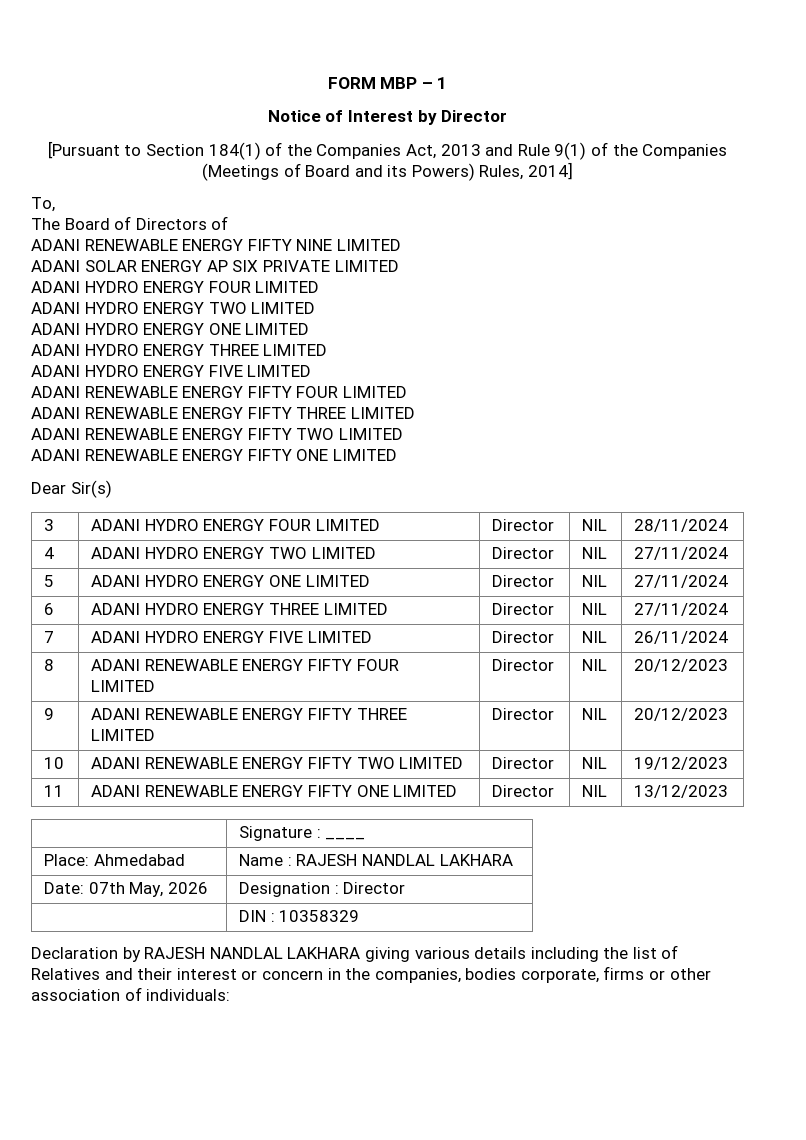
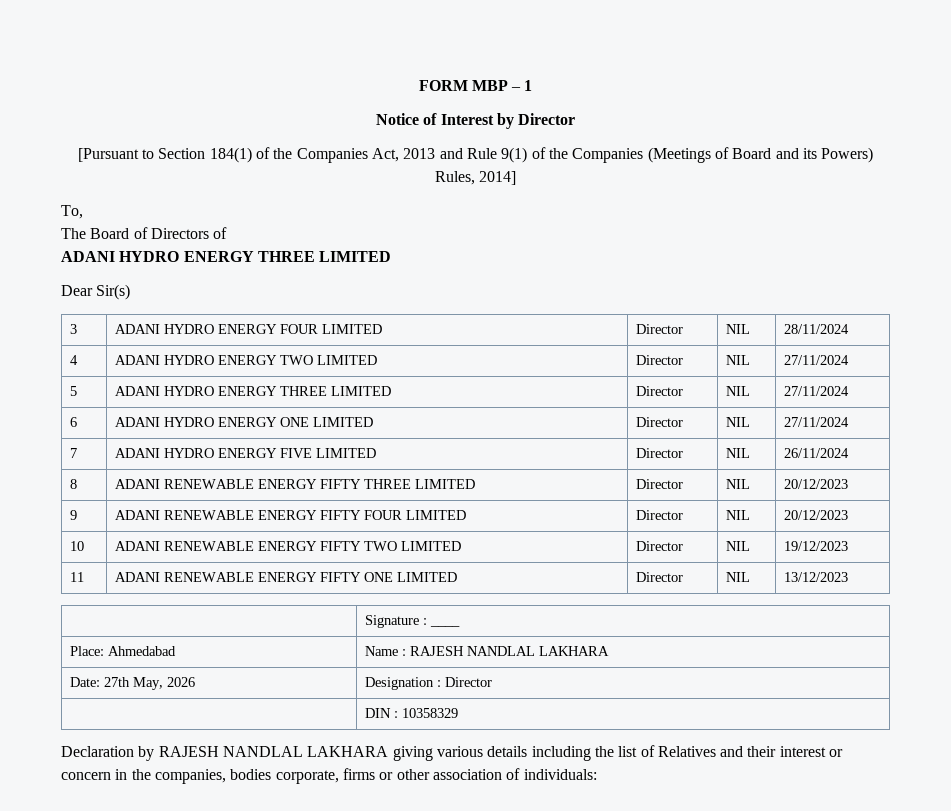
  The Board of Directors of
- ADANI RENEWABLE ENERGY FIFTY NINE LIMITED
- ADANI SOLAR ENERGY AP SIX PRIVATE LIMITED
- ADANI HYDRO ENERGY FOUR LIMITED
- ADANI HYDRO ENERGY TWO LIMITED
- ADANI HYDRO ENERGY ONE LIMITED
  ADANI HYDRO ENERGY THREE LIMITED
- ADANI HYDRO ENERGY FIVE LIMITED
- ADANI RENEWABLE ENERGY FIFTY FOUR LIMITED
- ADANI RENEWABLE ENERGY FIFTY THREE LIMITED
- ADANI RENEWABLE ENERGY FIFTY TWO LIMITED
- ADANI RENEWABLE ENERGY FIFTY ONE LIMITED
- 5 | ADANI HYDRO ENERGY ONE LIMITED | Director | NIL | 27/11/2024
+ 5 | ADANI HYDRO ENERGY THREE LIMITED | Director | NIL | 27/11/2024
- 6 | ADANI HYDRO ENERGY THREE LIMITED | Director | NIL | 27/11/2024
+ 6 | ADANI HYDRO ENERGY ONE LIMITED | Director | NIL | 27/11/2024
- 8 | ADANI RENEWABLE ENERGY FIFTY FOUR LIMITED | Director | NIL | 20/12/2023
+ 8 | ADANI RENEWABLE ENERGY FIFTY THREE LIMITED | Director | NIL | 20/12/2023
- 9 | ADANI RENEWABLE ENERGY FIFTY THREE LIMITED | Director | NIL | 20/12/2023
+ 9 | ADANI RENEWABLE ENERGY FIFTY FOUR LIMITED | Director | NIL | 20/12/2023
- Date: 07th May, 2026 | Designation : Director
+ Date: 27th May, 2026 | Designation : Director

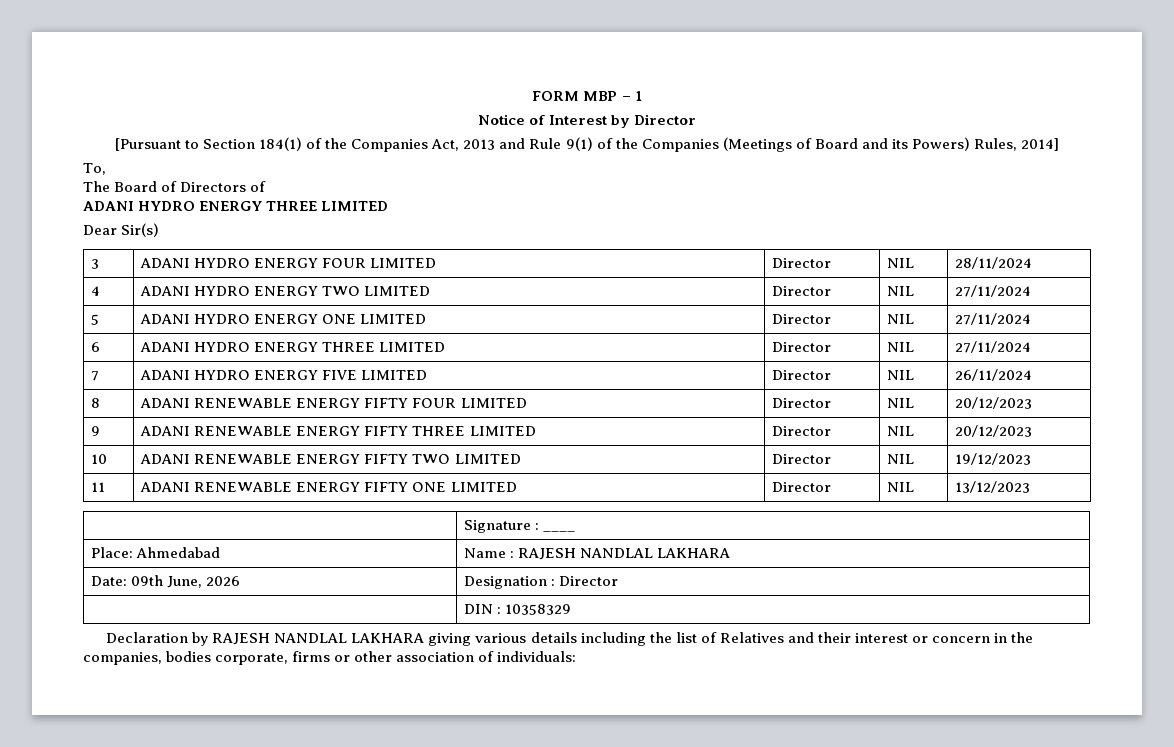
- 5 | ADANI HYDRO ENERGY THREE LIMITED | Director | NIL | 27/11/2024
+ 5 | ADANI HYDRO ENERGY ONE LIMITED | Director | NIL | 27/11/2024
- 6 | ADANI HYDRO ENERGY ONE LIMITED | Director | NIL | 27/11/2024
+ 6 | ADANI HYDRO ENERGY THREE LIMITED | Director | NIL | 27/11/2024
- 8 | ADANI RENEWABLE ENERGY FIFTY THREE LIMITED | Director | NIL | 20/12/2023
+ 8 | ADANI RENEWABLE ENERGY FIFTY FOUR LIMITED | Director | NIL | 20/12/2023
- 9 | ADANI RENEWABLE ENERGY FIFTY FOUR LIMITED | Director | NIL | 20/12/2023
+ 9 | ADANI RENEWABLE ENERGY FIFTY THREE LIMITED | Director | NIL | 20/12/2023
- Date: 27th May, 2026 | Designation : Director
+ Date: 09th June, 2026 | Designation : Director

